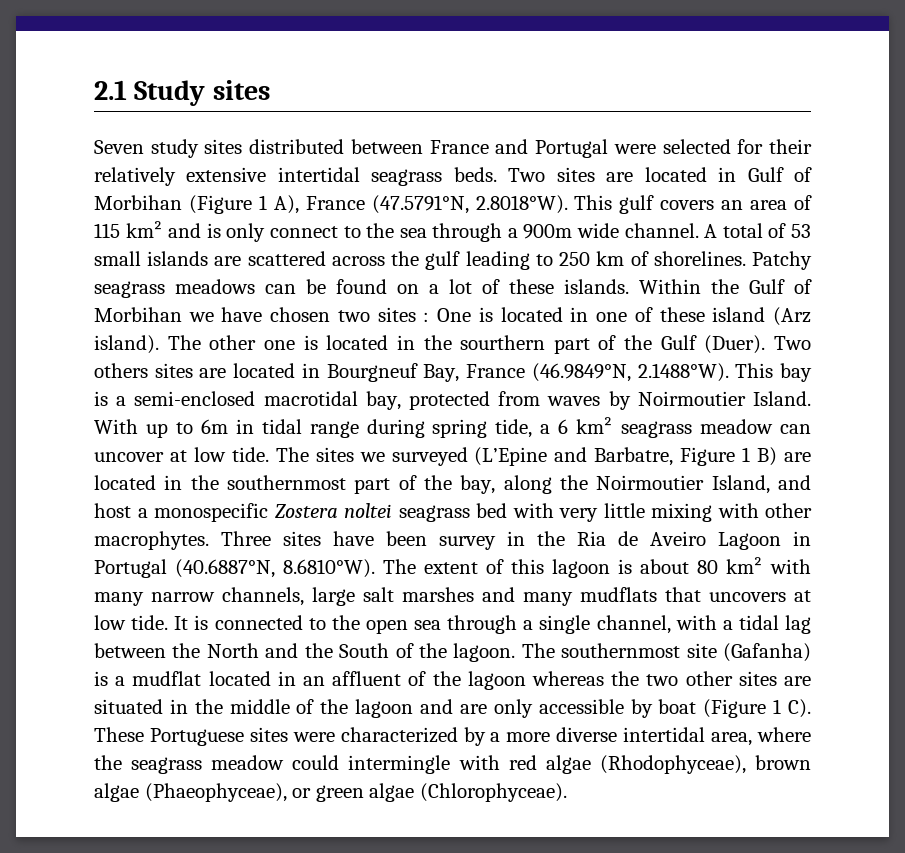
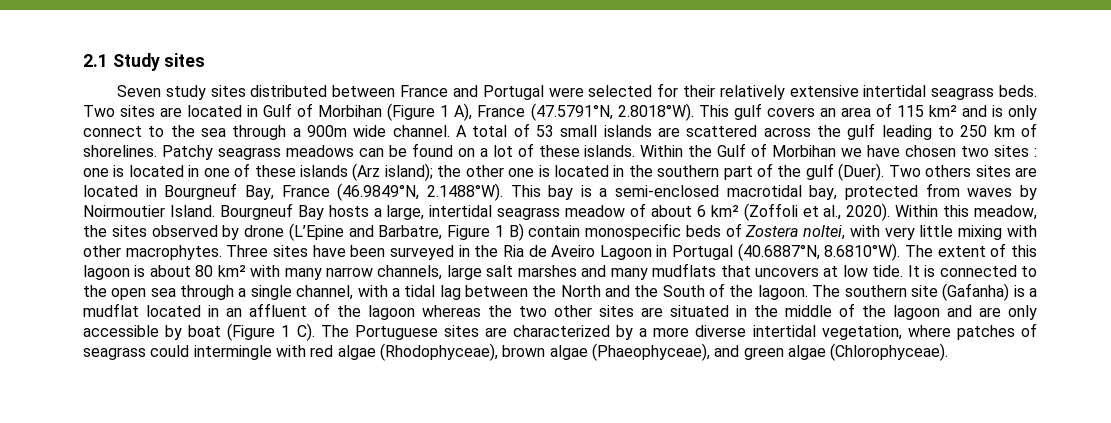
- Within the Gulf of Morbihan we have chosen two sites : One is located in one of these island (Arz island). The other one is located in the sourthern part of the Gulf (Duer).
+ Within the Gulf of Morbihan we have chosen two sites : one is located in one of these islands (Arz island); the other one is located in the southern part of the gulf (Duer).
- With up to 6m in tidal range during spring tide, a 6 km² seagrass meadow can uncover at low tide. The sites we surveyed (L’Epine and Barbatre, Figure 1 B) are located in the southernmost part of the bay, along the Noirmoutier Island, and host a monospecific Zostera noltei seagrass bed with very little mixing with other macrophytes.
+ Bourgneuf Bay hosts a large, intertidal seagrass meadow of about 6 km² (Zoffoli et al., 2020). Within this meadow, the sites observed by drone (L’Epine and Barbatre, Figure 1 B) contain monospecific beds of Zostera noltei, with very little mixing with other macrophytes.
- Three sites have been survey in the Ria de Aveiro Lagoon in Portugal (40.6887°N, 8.6810°W). The extent of this lagoon is about 80 km² with many narrow channels, large salt marshes and many mudflats that uncovers at low tide.
+ Three sites have been surveyed in the Ria de Aveiro Lagoon in Portugal (40.6887°N, 8.6810°W). The extent of this lagoon is about 80 km² with many narrow channels, large salt marshes and many mudflats that uncovers at low tide.
- The southernmost site (Gafanha) is a mudflat located in an affluent of the lagoon whereas the two other sites are situated in the middle of the lagoon and are only accessible by boat (Figure 1 C). These Portuguese sites were characterized by a more diverse intertidal area, where the seagrass meadow could intermingle with red algae (Rhodophyceae), brown algae (Phaeophyceae), or green algae (Chlorophyceae).
+ The southern site (Gafanha) is a mudflat located in an affluent of the lagoon whereas the two other sites are situated in the middle of the lagoon and are only accessible by boat (Figure 1 C). The Portuguese sites are characterized by a more diverse intertidal vegetation, where patches of seagrass could intermingle with red algae (Rhodophyceae), brown algae (Phaeophyceae), and green algae (Chlorophyceae).

